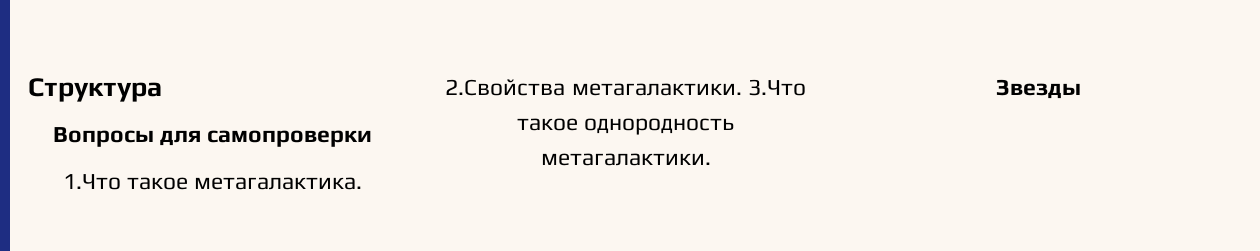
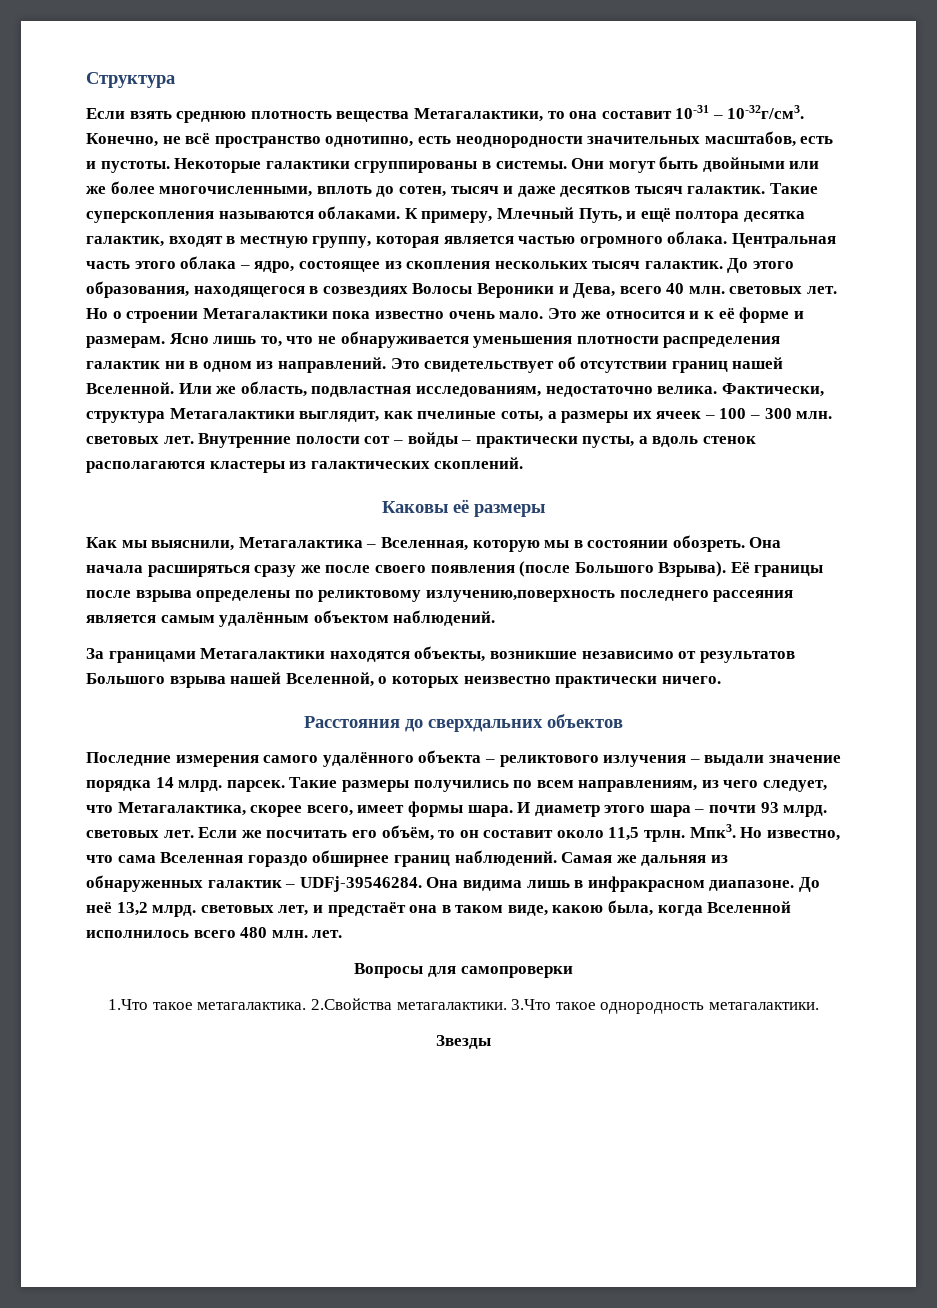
+ Если взять среднюю плотность вещества Метагалактики, то она составит 10-31 – 10-32г/см3. Конечно, не всё пространство однотипно, есть неоднородности значительных масштабов, есть и пустоты. Некоторые галактики сгруппированы в системы. Они могут быть двойными или же более многочисленными, вплоть до сотен, тысяч и даже десятков тысяч галактик. Такие суперскопления называются облаками. К примеру, Млечный Путь, и ещё полтора десятка галактик, входят в местную группу, которая является частью огромного облака. Центральная часть этого облака – ядро, состоящее из скопления нескольких тысяч галактик. До этого образования, находящегося в созвездиях Волосы Вероники и Дева, всего 40 млн. световых лет. Но о строении Метагалактики пока известно очень мало. Это же относится и к её форме и размерам. Ясно лишь то, что не обнаруживается уменьшения плотности распределения галактик ни в одном из направлений. Это свидетельствует об отсутствии границ нашей Вселенной. Или же область, подвластная исследованиям, недостаточно велика. Фактически, структура Метагалактики выглядит, как пчелиные соты, а размеры их ячеек – 100 – 300 млн. световых лет. Внутренние полости сот – войды – практически пусты, а вдоль стенок располагаются кластеры из галактических скоплений.
+ Каковы её размеры
+ Как мы выяснили, Метагалактика – Вселенная, которую мы в состоянии обозреть. Она начала расширяться сразу же после своего появления (после Большого Взрыва). Её границы после взрыва определены по реликтовому излучению,поверхность последнего рассеяния является самым удалённым объектом наблюдений.
+ За границами Метагалактики находятся объекты, возникшие независимо от результатов Большого взрыва нашей Вселенной, о которых неизвестно практически ничего.
+ Расстояния до сверхдальних объектов
+ Последние измерения самого удалённого объекта – реликтового излучения – выдали значение порядка 14 млрд. парсек. Такие размеры получились по всем направлениям, из чего следует, что Метагалактика, скорее всего, имеет формы шара. И диаметр этого шара – почти 93 млрд. световых лет. Если же посчитать его объём, то он составит около 11,5 трлн. Мпк3. Но известно, что сама Вселенная гораздо обширнее границ наблюдений. Самая же дальняя из обнаруженных галактик – UDFj-39546284. Она видима лишь в инфракрасном диапазоне. До неё 13,2 млрд. световых лет, и предстаёт она в таком виде, какою была, когда Вселенной исполнилось всего 480 млн. лет.

